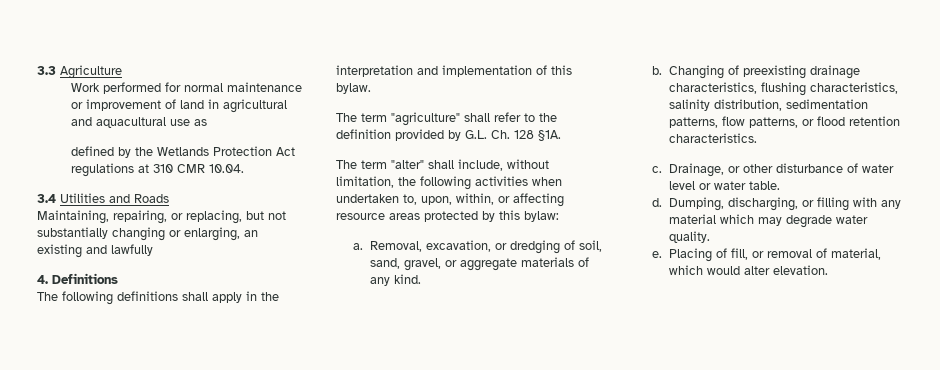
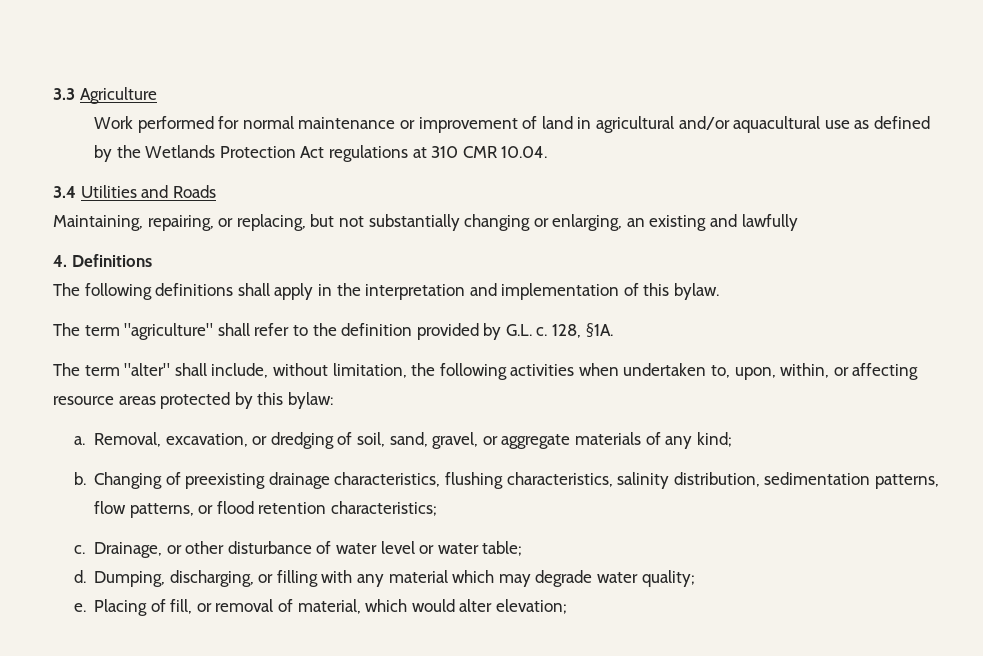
- Work performed for normal maintenance or improvement of land in agricultural and aquacultural use as
- defined by the Wetlands Protection Act regulations at 310 CMR 10.04.
+ Work performed for normal maintenance or improvement of land in agricultural and/or aquacultural use as defined by the Wetlands Protection Act regulations at 310 CMR 10.04.
- The term "agriculture" shall refer to the definition provided by G.L. Ch. 128 §1A.
+ The term "agriculture" shall refer to the definition provided by G.L. c. 128, §1A.
- Removal, excavation, or dredging of soil, sand, gravel, or aggregate materials of any kind.
+ Removal, excavation, or dredging of soil, sand, gravel, or aggregate materials of any kind;
- Changing of preexisting drainage characteristics, flushing characteristics, salinity distribution, sedimentation patterns, flow patterns, or flood retention characteristics.
+ Changing of preexisting drainage characteristics, flushing characteristics, salinity distribution, sedimentation patterns, flow patterns, or flood retention characteristics;
- Drainage, or other disturbance of water level or water table.
+ Drainage, or other disturbance of water level or water table;
- Dumping, discharging, or filling with any material which may degrade water quality.
+ Dumping, discharging, or filling with any material which may degrade water quality;
- Placing of fill, or removal of material, which would alter elevation.
+ Placing of fill, or removal of material, which would alter elevation;

